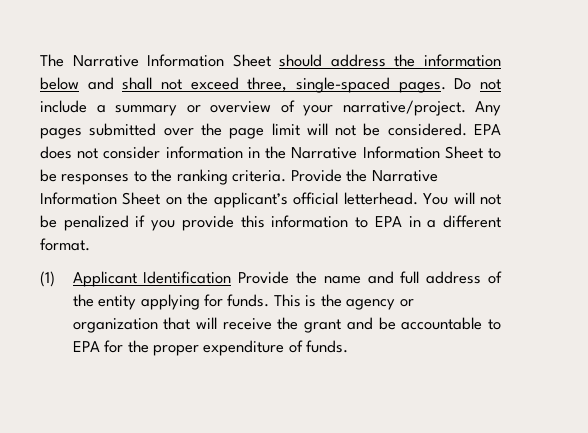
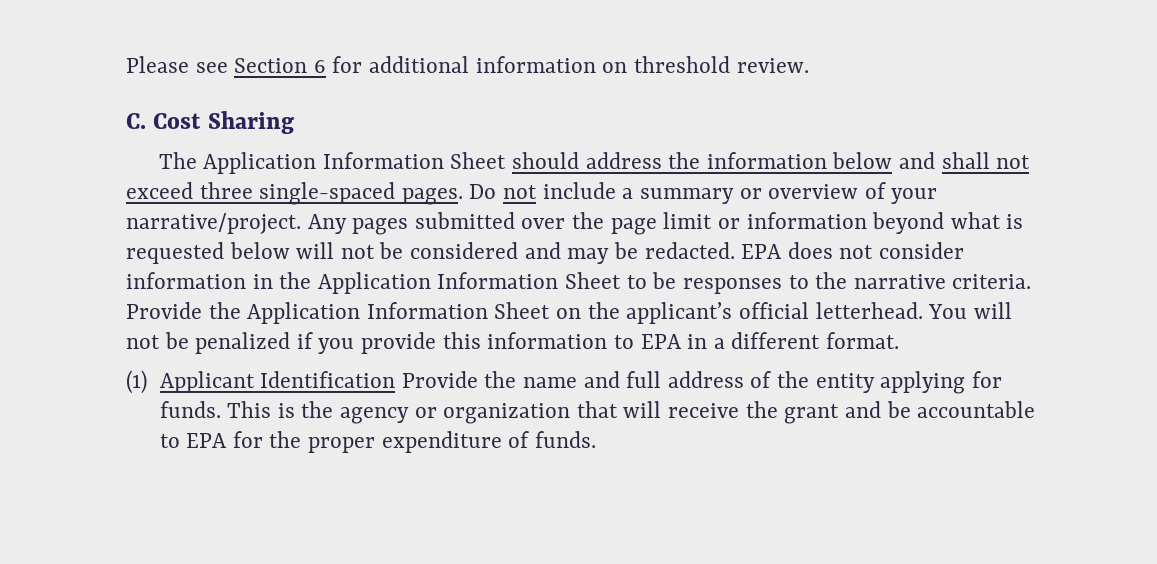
- The Narrative Information Sheet should address the information below and shall not exceed three, single-spaced pages.
+ Please see Section 6 for additional information on threshold review.
+ C. Cost Sharing
+ The Application Information Sheet should address the information below and shall not exceed three single-spaced pages.
- Any pages submitted over the page limit will not be considered.
+ Any pages submitted over the page limit or information beyond what is requested below will not be considered and may be redacted.
- EPA does not consider information in the Narrative Information Sheet to be responses to the ranking criteria.
+ EPA does not consider information in the Application Information Sheet to be responses to the narrative criteria.
- Provide the Narrative Information Sheet on the applicant’s official letterhead.
+ Provide the Application Information Sheet on the applicant’s official letterhead.

